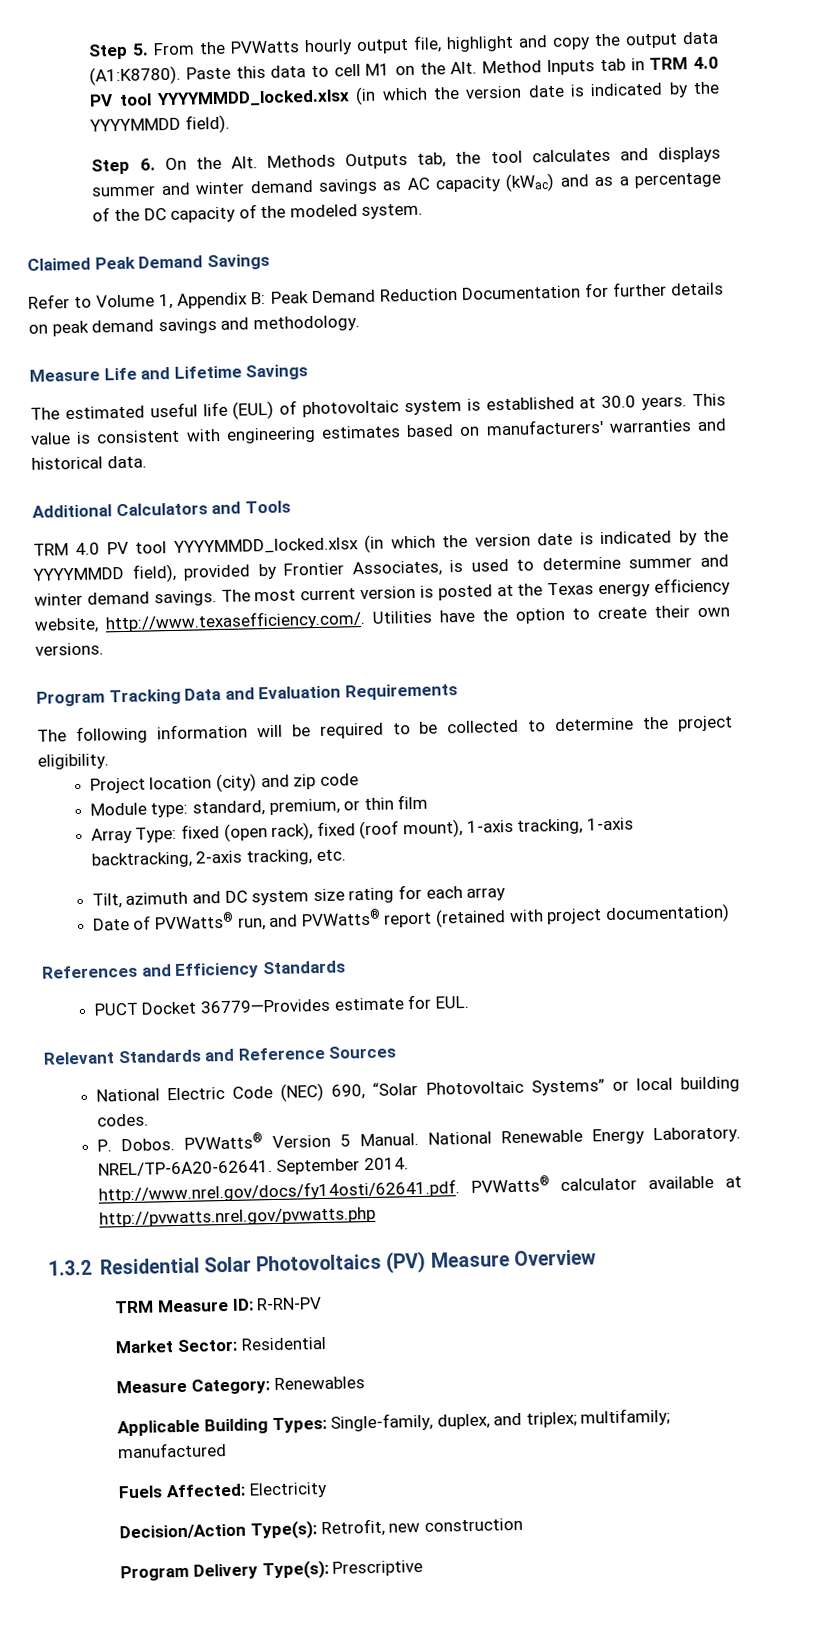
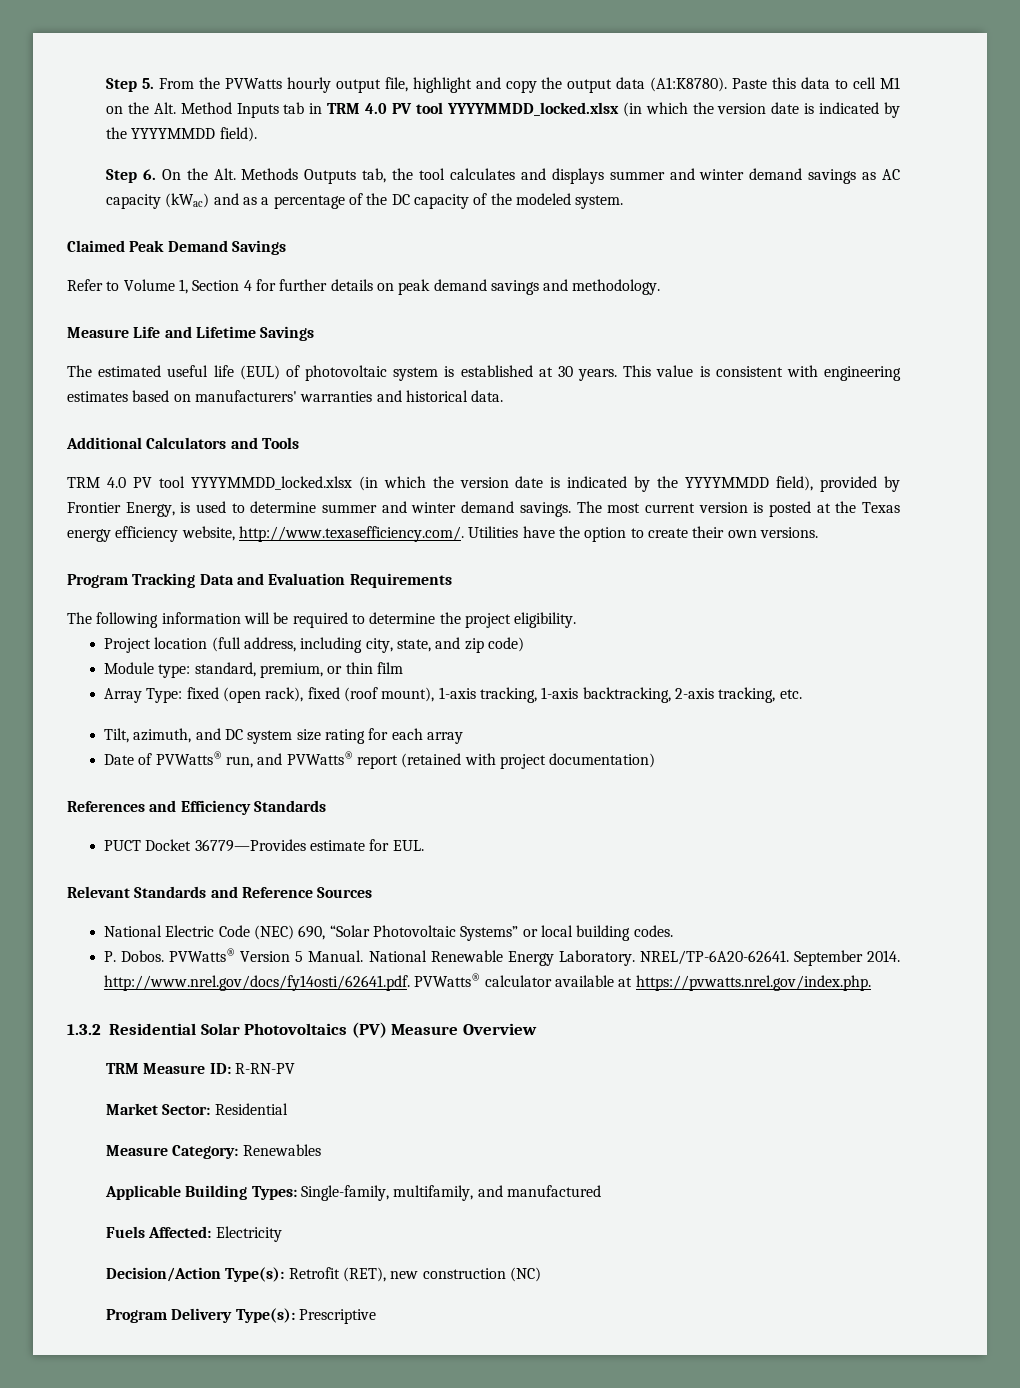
- Refer to Volume 1, Appendix B: Peak Demand Reduction Documentation for further details on peak demand savings and methodology.
+ Refer to Volume 1, Section 4 for further details on peak demand savings and methodology.
- The estimated useful life (EUL) of photovoltaic system is established at 30.0 years.
+ The estimated useful life (EUL) of photovoltaic system is established at 30 years.
- TRM 4.0 PV tool YYYYMMDD_locked.xlsx (in which the version date is indicated by the YYYYMMDD field), provided by Frontier Associates, is used to determine summer and winter demand savings.
+ TRM 4.0 PV tool YYYYMMDD_locked.xlsx (in which the version date is indicated by the YYYYMMDD field), provided by Frontier Energy, is used to determine summer and winter demand savings.
- The following information will be required to be collected to determine the project eligibility.
+ The following information will be required to determine the project eligibility.
- Project location (city) and zip code
+ Project location (full address, including city, state, and zip code)
- Tilt, azimuth and DC system size rating for each array
+ Tilt, azimuth, and DC system size rating for each array
- September 2014. http://www.nrel.gov/docs/fy14osti/62641.pdf. PVWatts® calculator available at http://pvwatts.nrel.gov/pvwatts.php
+ September 2014. http://www.nrel.gov/docs/fy14osti/62641.pdf. PVWatts® calculator available at https://pvwatts.nrel.gov/index.php.
- Applicable Building Types: Single-family, duplex, and triplex; multifamily; manufactured
+ Applicable Building Types: Single-family, multifamily, and manufactured
- Decision/Action Type(s): Retrofit, new construction
+ Decision/Action Type(s): Retrofit (RET), new construction (NC)

